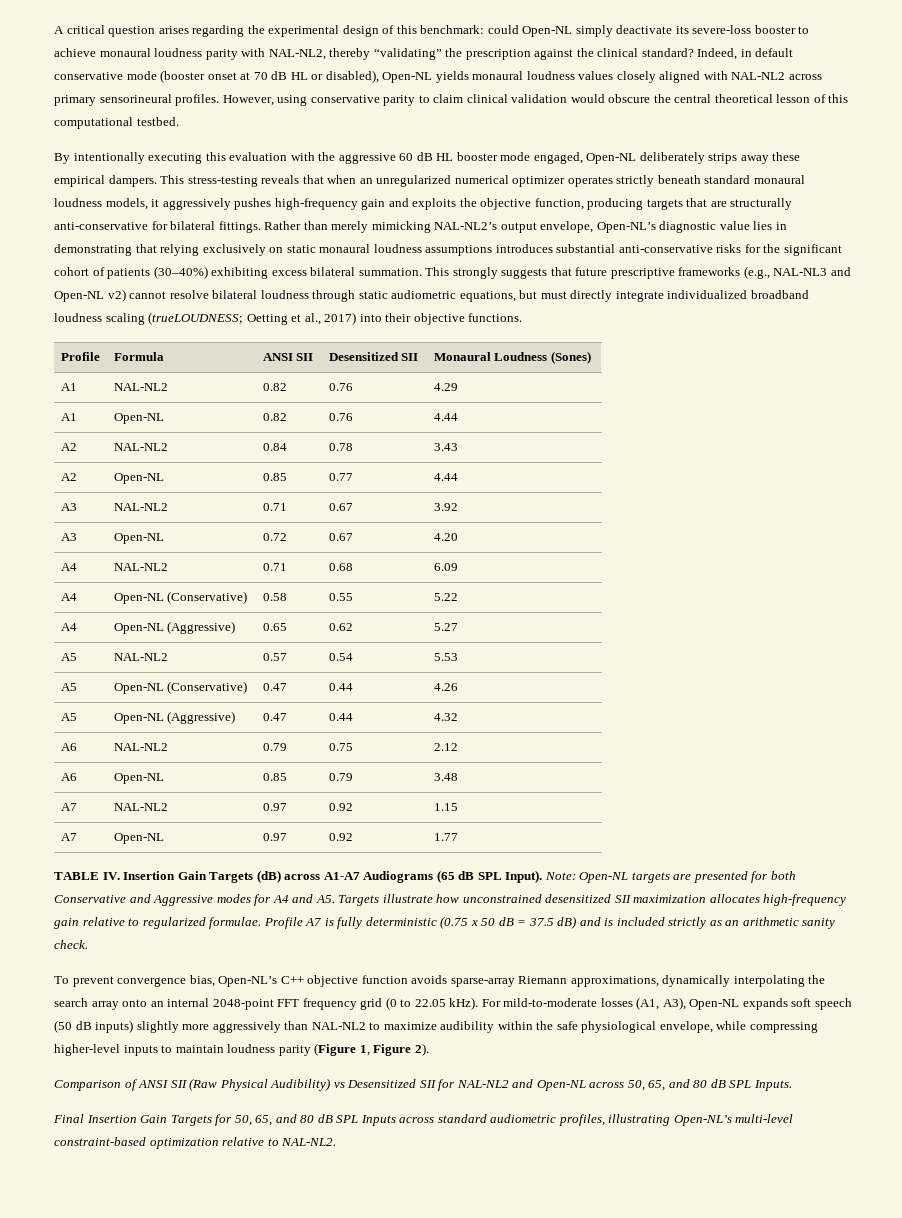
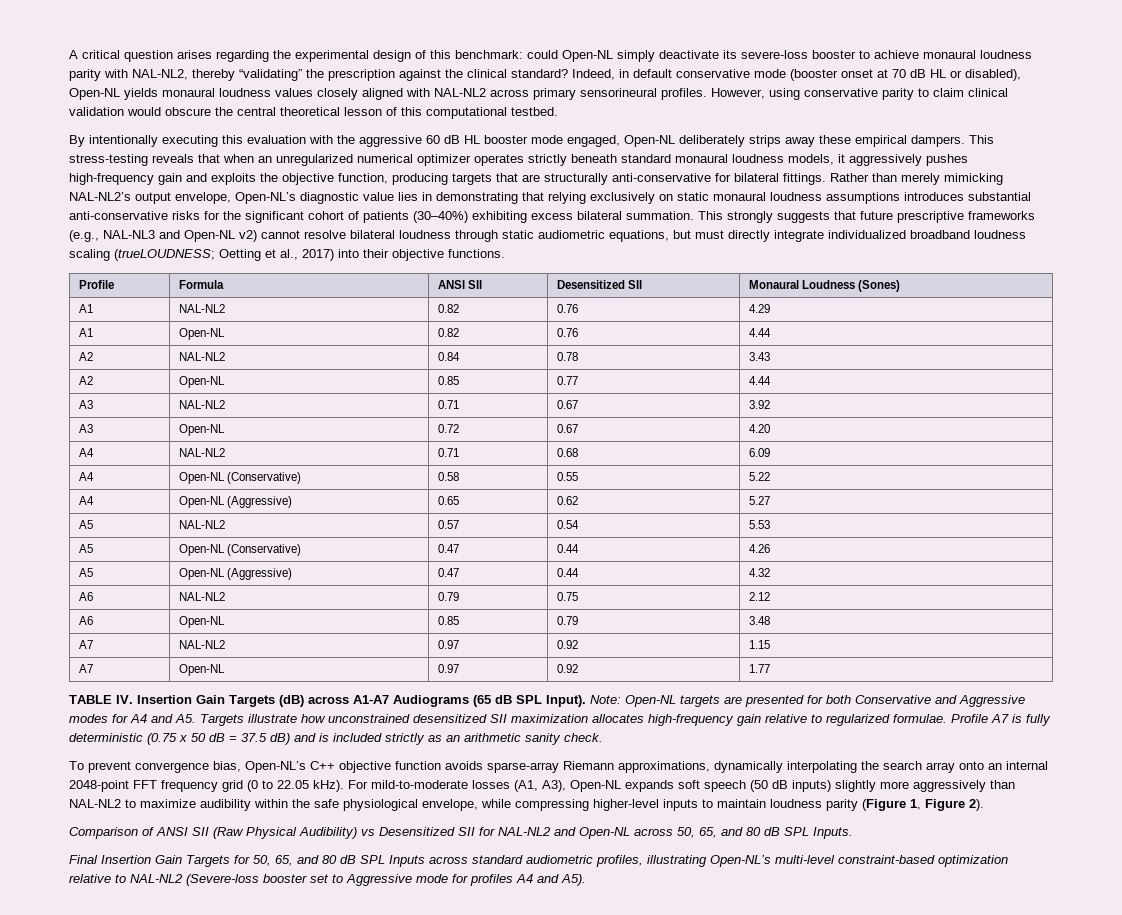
- Final Insertion Gain Targets for 50, 65, and 80 dB SPL Inputs across standard audiometric profiles, illustrating Open-NL’s multi-level constraint-based optimization relative to NAL-NL2.
+ Final Insertion Gain Targets for 50, 65, and 80 dB SPL Inputs across standard audiometric profiles, illustrating Open-NL’s multi-level constraint-based optimization relative to NAL-NL2 (Severe-loss booster set to Aggressive mode for profiles A4 and A5).

